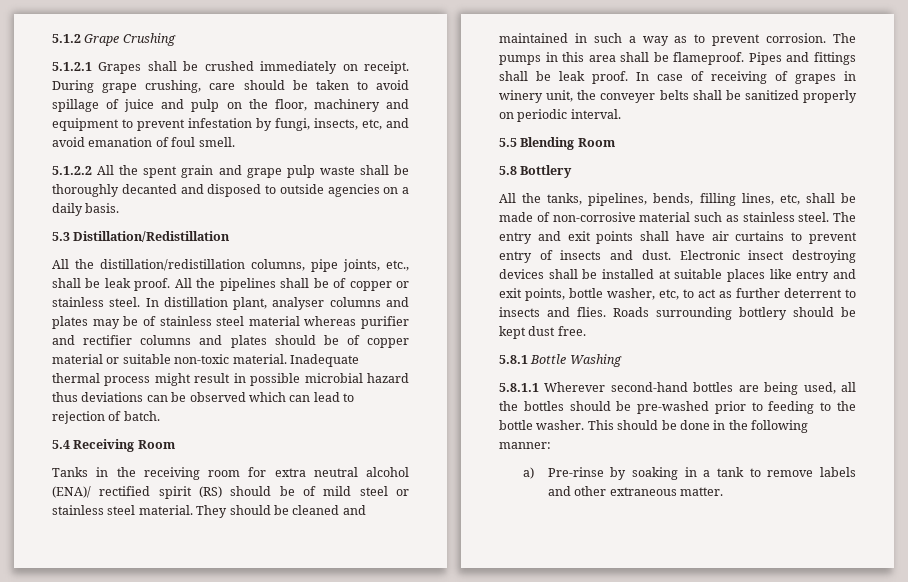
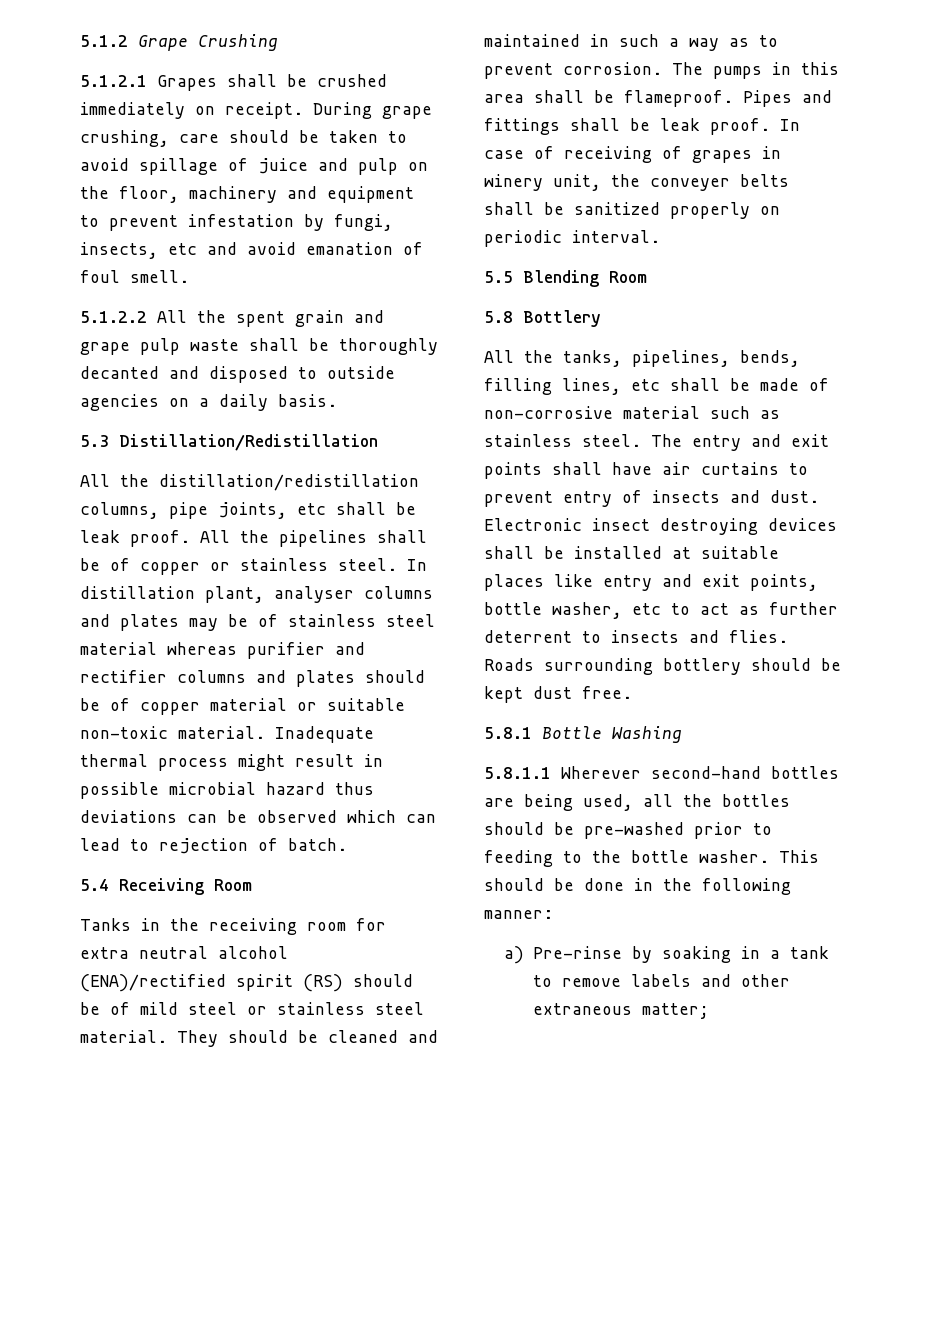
- During grape crushing, care should be taken to avoid spillage of juice and pulp on the floor, machinery and equipment to prevent infestation by fungi, insects, etc, and avoid emanation of foul smell.
+ During grape crushing, care should be taken to avoid spillage of juice and pulp on the floor, machinery and equipment to prevent infestation by fungi, insects, etc and avoid emanation of foul smell.
- All the distillation/redistillation columns, pipe joints, etc., shall be leak proof.
+ All the distillation/redistillation columns, pipe joints, etc shall be leak proof.
- Tanks in the receiving room for extra neutral alcohol (ENA)/ rectified spirit (RS) should be of mild steel or stainless steel material.
+ Tanks in the receiving room for extra neutral alcohol (ENA)/rectified spirit (RS) should be of mild steel or stainless steel material.
- All the tanks, pipelines, bends, filling lines, etc, shall be made of non-corrosive material such as stainless steel.
+ All the tanks, pipelines, bends, filling lines, etc shall be made of non-corrosive material such as stainless steel.
- Electronic insect destroying devices shall be installed at suitable places like entry and exit points, bottle washer, etc, to act as further deterrent to insects and flies.
+ Electronic insect destroying devices shall be installed at suitable places like entry and exit points, bottle washer, etc to act as further deterrent to insects and flies.
- a) Pre-rinse by soaking in a tank to remove labels and other extraneous matter.
+ a) Pre-rinse by soaking in a tank to remove labels and other extraneous matter;

